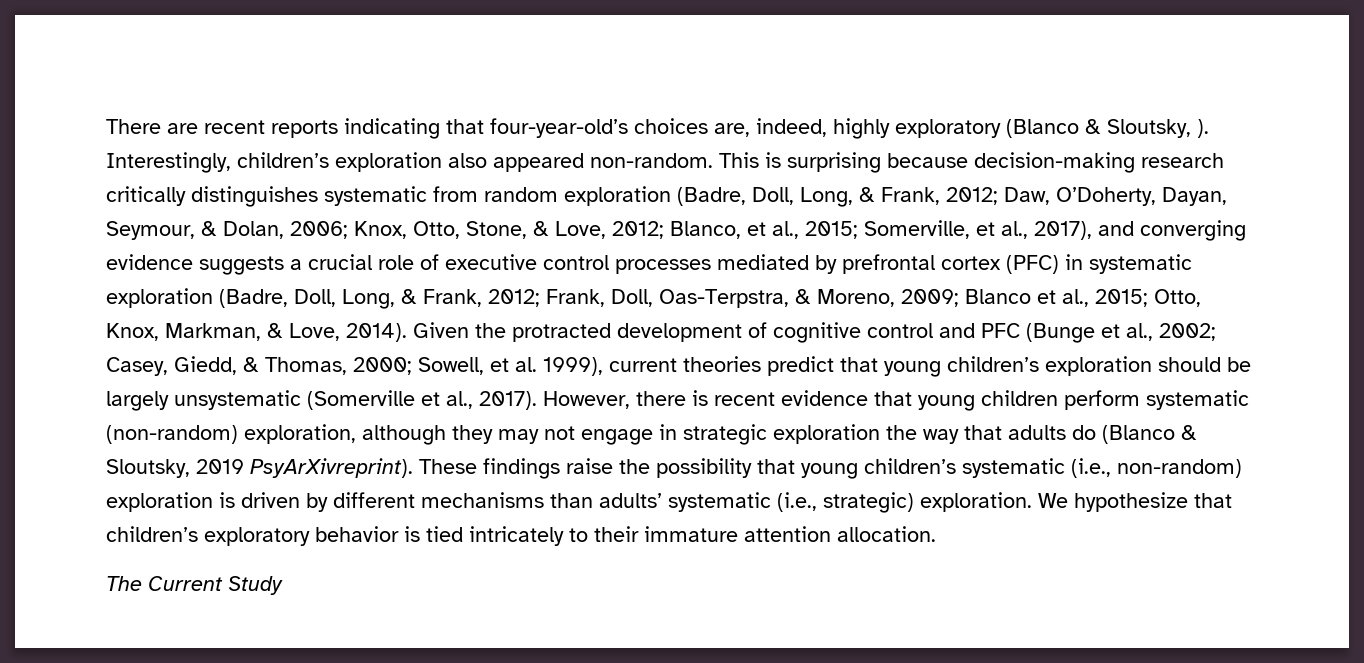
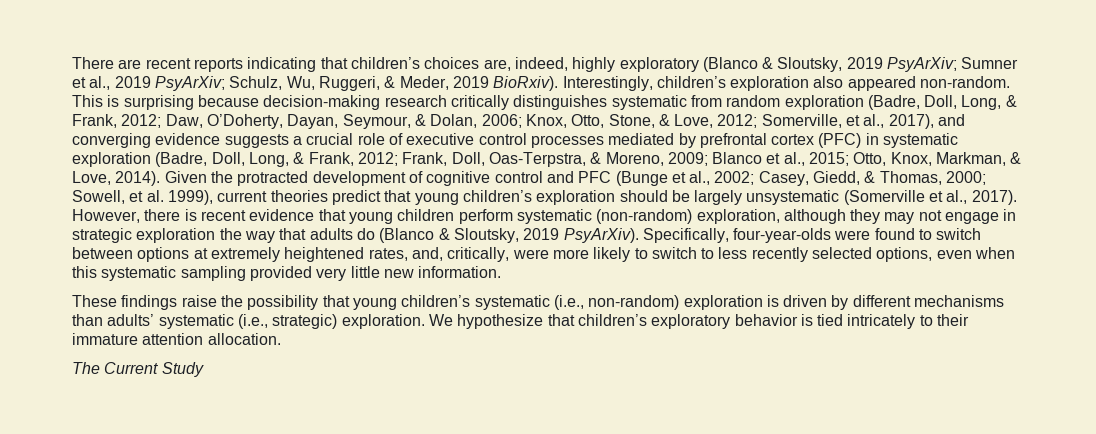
- There are recent reports indicating that four-year-old’s choices are, indeed, highly exploratory (Blanco & Sloutsky, ).
+ There are recent reports indicating that children’s choices are, indeed, highly exploratory (Blanco & Sloutsky, 2019 PsyArXiv; Sumner et al., 2019 PsyArXiv; Schulz, Wu, Ruggeri, & Meder, 2019 BioRxiv).
- Blanco, et al., 2015;
- However, there is recent evidence that young children perform systematic (non-random) exploration, although they may not engage in strategic exploration the way that adults do (Blanco & Sloutsky, 2019 PsyArXivreprint). These findings raise the possibility that young children’s systematic (i.e., non-random) exploration is driven by different mechanisms than adults’ systematic (i.e., strategic) exploration.
+ However, there is recent evidence that young children perform systematic (non-random) exploration, although they may not engage in strategic exploration the way that adults do (Blanco & Sloutsky, 2019 PsyArXiv). Specifically, four-year-olds were found to switch between options at extremely heightened rates, and, critically, were more likely to switch to less recently selected options, even when this systematic sampling provided very little new information.
+ These findings raise the possibility that young children’s systematic (i.e., non-random) exploration is driven by different mechanisms than adults’ systematic (i.e., strategic) exploration.

